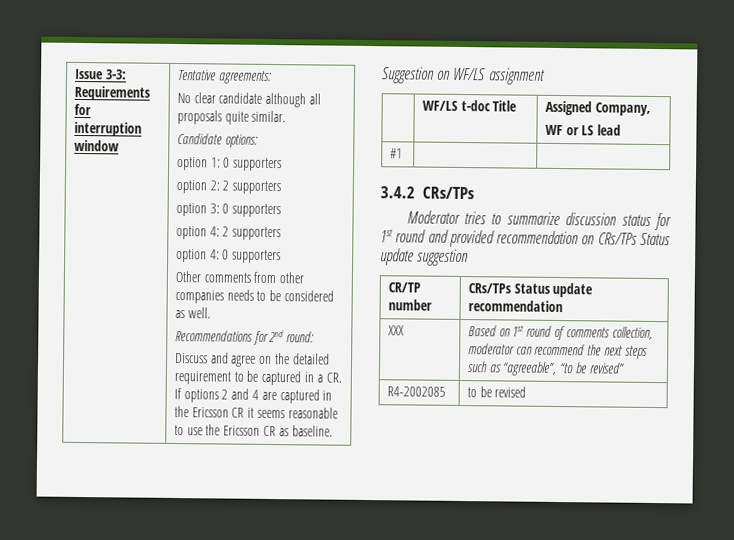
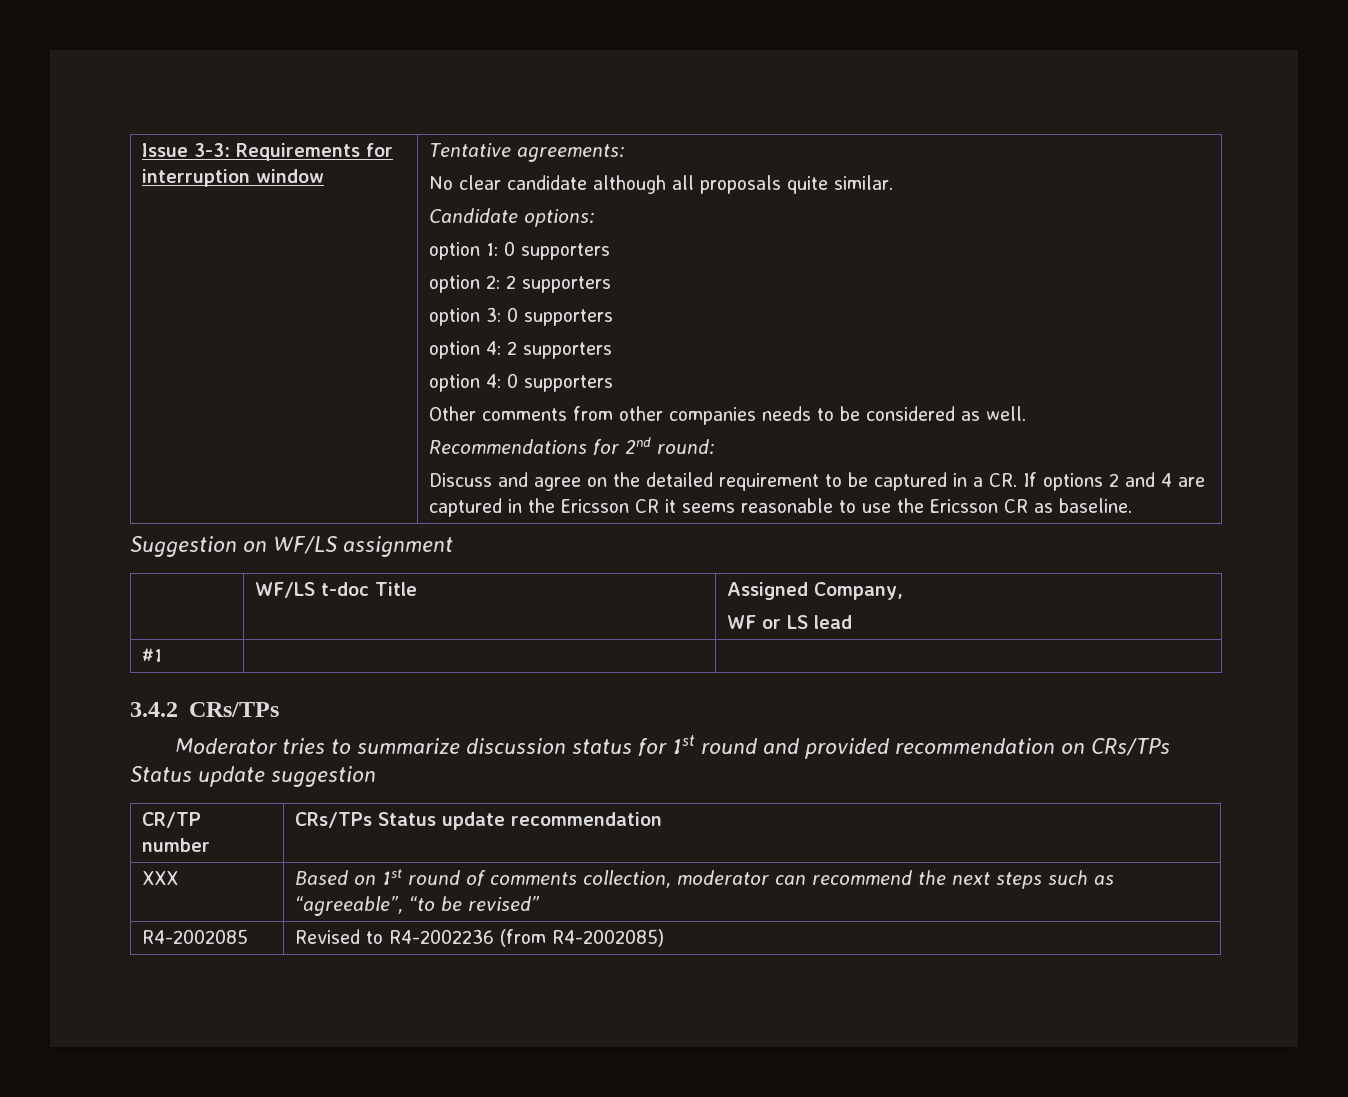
- R4-2002085 | to be revised
+ R4-2002085 | Revised to R4-2002236 (from R4-2002085)

